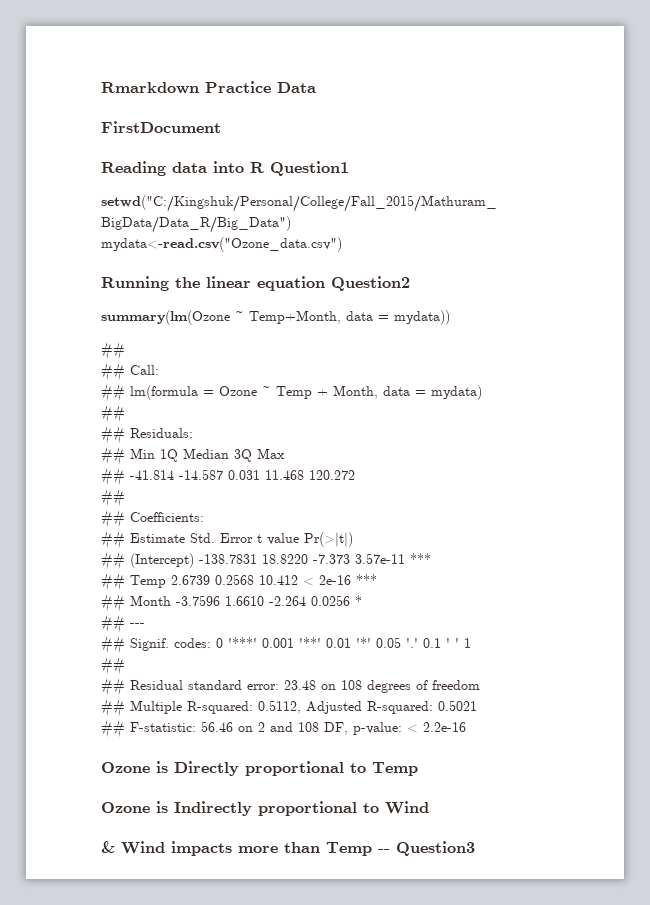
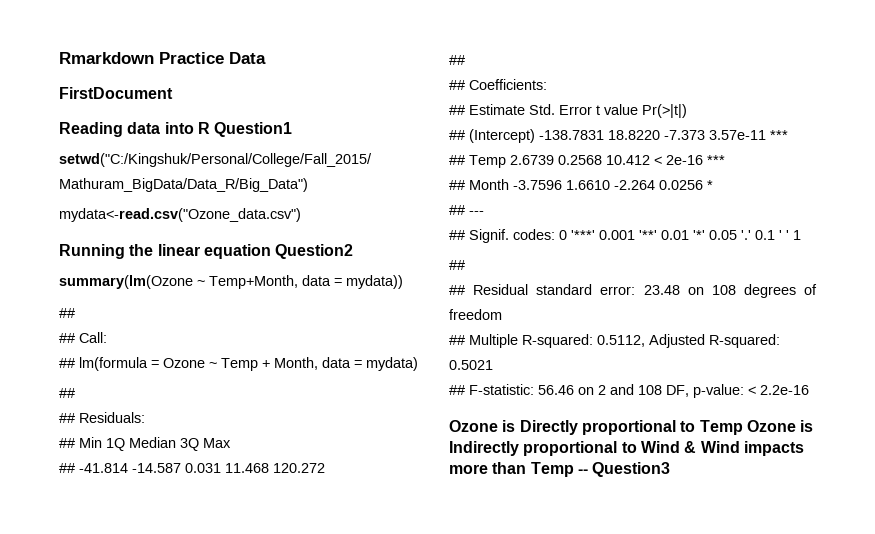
- Ozone is Directly proportional to Temp
- Ozone is Indirectly proportional to Wind
- & Wind impacts more than Temp -- Question3
+ Ozone is Directly proportional to Temp Ozone is Indirectly proportional to Wind & Wind impacts more than Temp -- Question3

